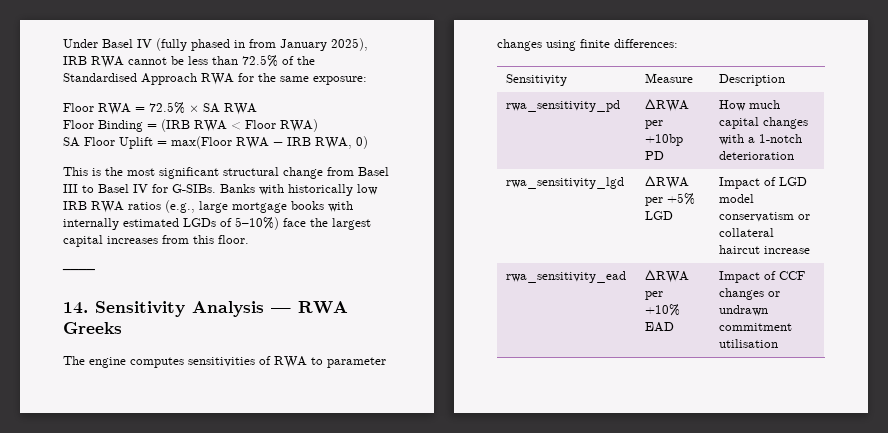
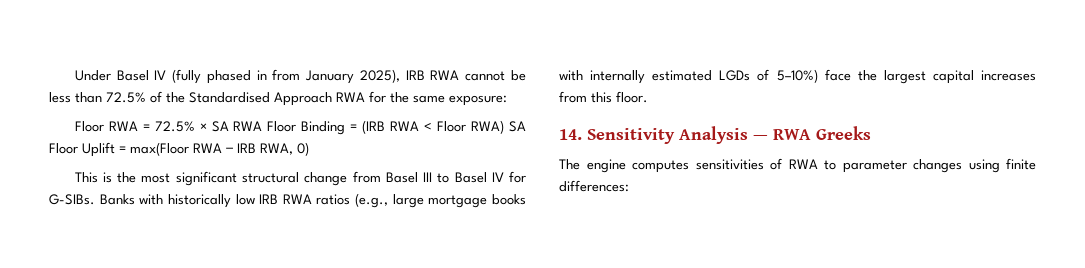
- Floor RWA = 72.5% × SA RWA
- Floor Binding = (IRB RWA < Floor RWA)
- SA Floor Uplift = max(Floor RWA − IRB RWA, 0)
+ Floor RWA = 72.5% × SA RWA Floor Binding = (IRB RWA < Floor RWA) SA Floor Uplift = max(Floor RWA − IRB RWA, 0)
- ────
- Sensitivity | Measure | Description
- rwa_sensitivity_pd | ΔRWA per +10bp PD | How much capital changes with a 1-notch deterioration
- rwa_sensitivity_lgd | ΔRWA per +5% LGD | Impact of LGD model conservatism or collateral haircut increase
- rwa_sensitivity_ead | ΔRWA per +10% EAD | Impact of CCF changes or undrawn commitment utilisation

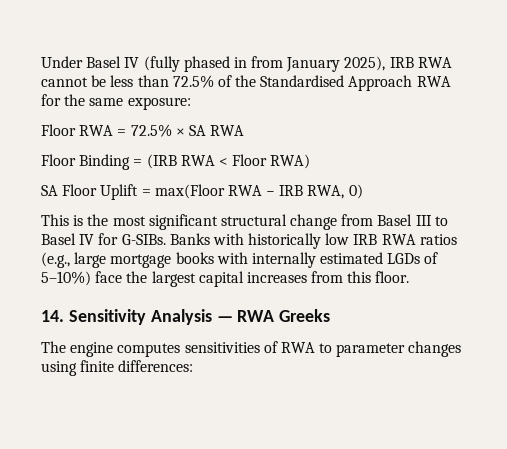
- Floor RWA = 72.5% × SA RWA Floor Binding = (IRB RWA < Floor RWA) SA Floor Uplift = max(Floor RWA − IRB RWA, 0)
+ Floor RWA = 72.5% × SA RWA
+ Floor Binding = (IRB RWA < Floor RWA)
+ SA Floor Uplift = max(Floor RWA − IRB RWA, 0)

